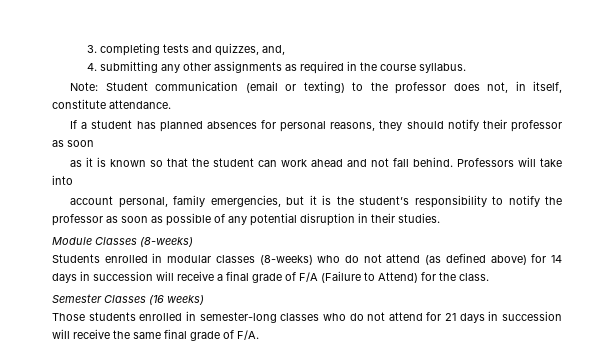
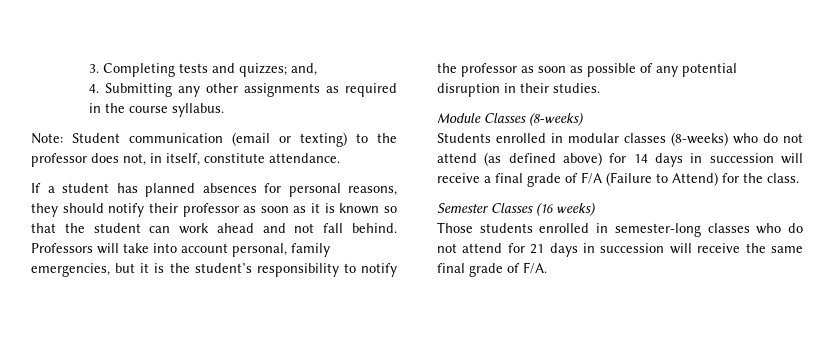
- 3. completing tests and quizzes, and,
+ 3. Completing tests and quizzes; and,
- 4. submitting any other assignments as required in the course syllabus.
+ 4. Submitting any other assignments as required in the course syllabus.
- If a student has planned absences for personal reasons, they should notify their professor as soon
- as it is known so that the student can work ahead and not fall behind.
+ If a student has planned absences for personal reasons, they should notify their professor as soon as it is known so that the student can work ahead and not fall behind.
- Professors will take into
- account personal, family emergencies, but it is the student’s responsibility to notify the professor as soon as possible of any potential disruption in their studies.
+ Professors will take into account personal, family emergencies, but it is the student’s responsibility to notify the professor as soon as possible of any potential disruption in their studies.

